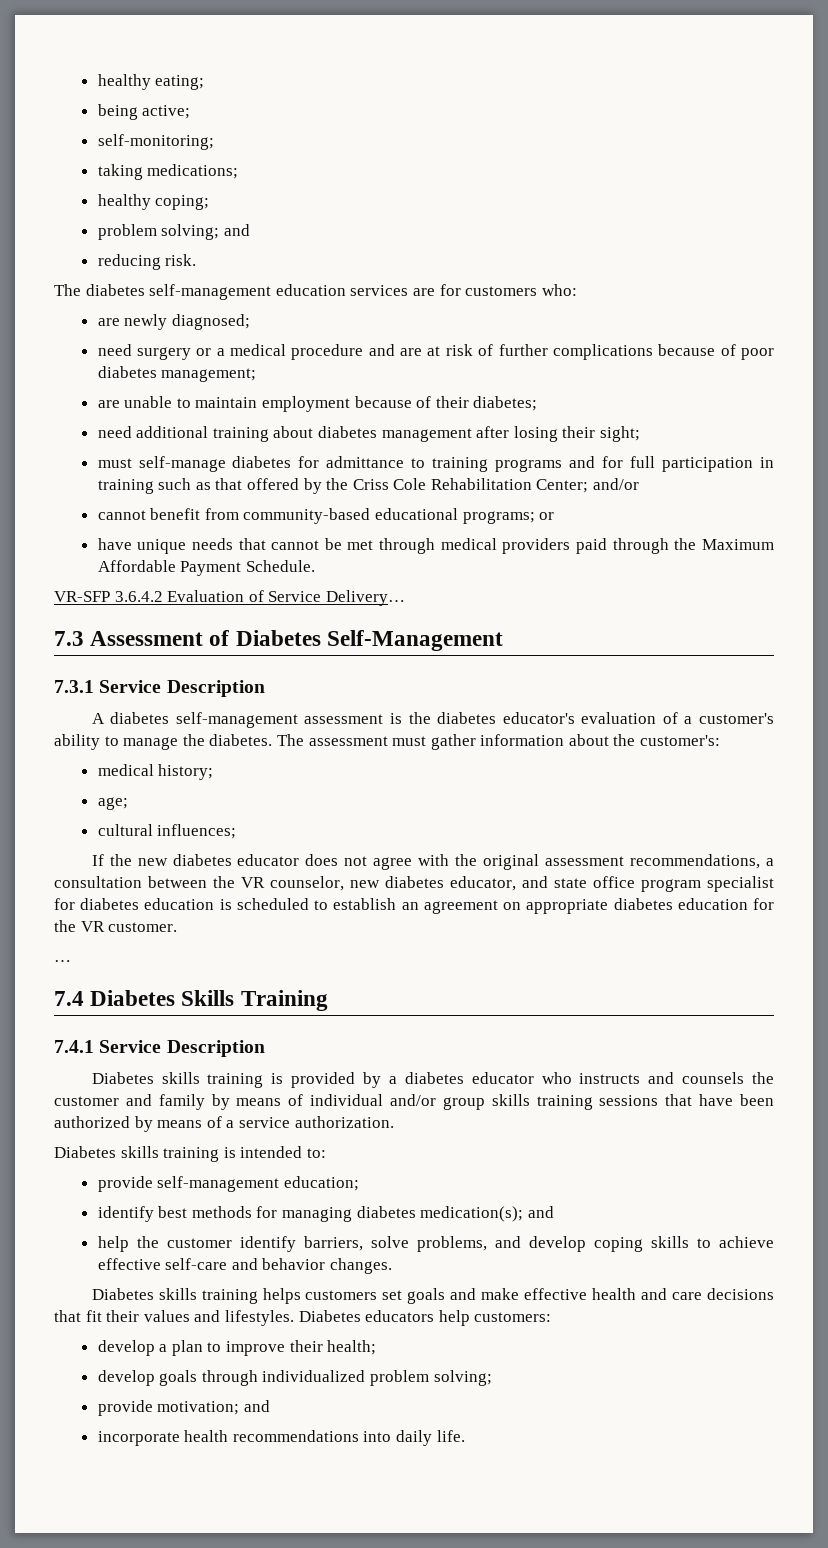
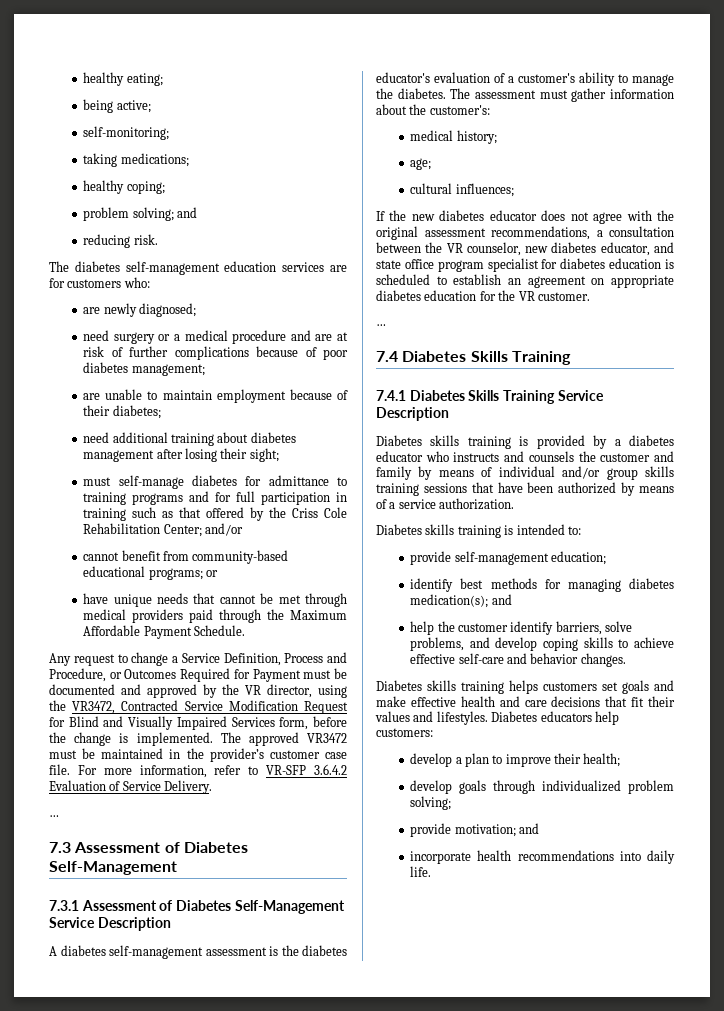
- VR-SFP 3.6.4.2 Evaluation of Service Delivery…
+ Any request to change a Service Definition, Process and Procedure, or Outcomes Required for Payment must be documented and approved by the VR director, using the VR3472, Contracted Service Modification Request for Blind and Visually Impaired Services form, before the change is implemented. The approved VR3472 must be maintained in the provider’s customer case file. For more information, refer to VR-SFP 3.6.4.2 Evaluation of Service Delivery.
+ …
- 7.3.1 Service Description
+ 7.3.1 Assessment of Diabetes Self-Management Service Description
- 7.4.1 Service Description
+ 7.4.1 Diabetes Skills Training Service Description

